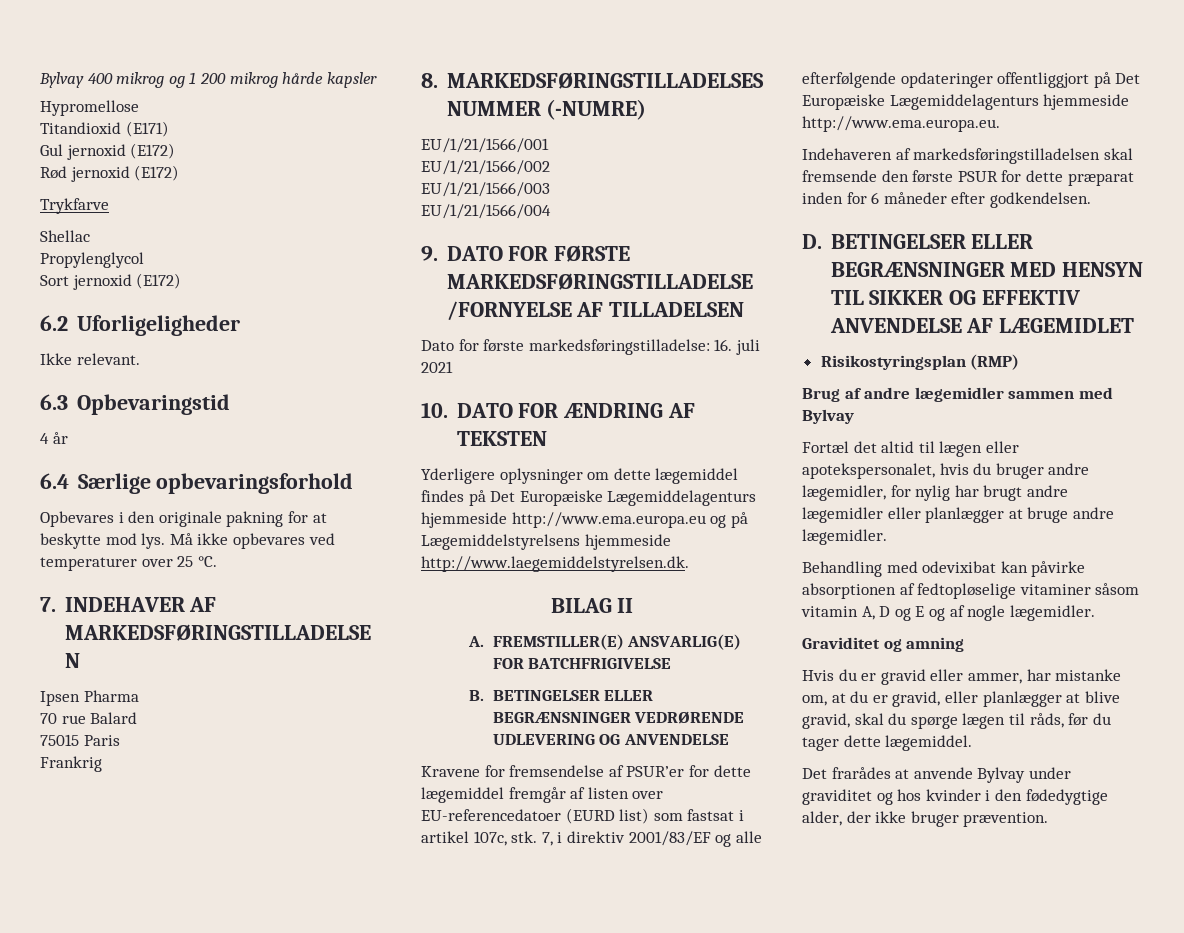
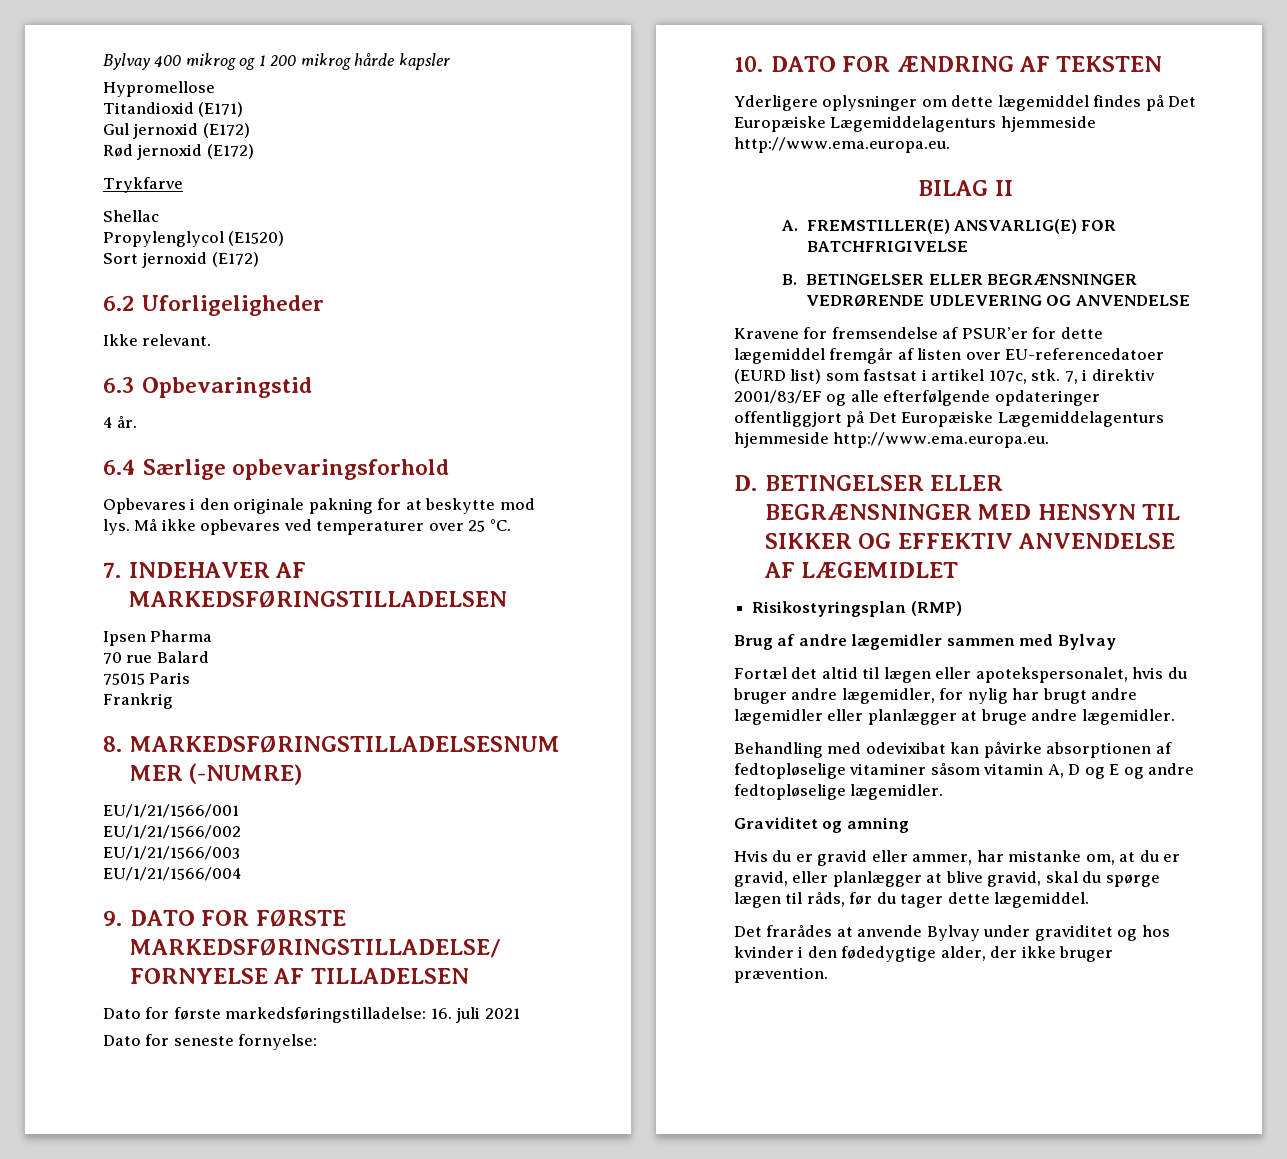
- Propylenglycol
+ Propylenglycol (E1520)
- 4 år
+ 4 år.
+ Dato for seneste fornyelse:
- Yderligere oplysninger om dette lægemiddel findes på Det Europæiske Lægemiddelagenturs hjemmeside http://www.ema.europa.eu og på Lægemiddelstyrelsens hjemmeside http://www.laegemiddelstyrelsen.dk.
+ Yderligere oplysninger om dette lægemiddel findes på Det Europæiske Lægemiddelagenturs hjemmeside http://www.ema.europa.eu.
- Indehaveren af markedsføringstilladelsen skal fremsende den første PSUR for dette præparat inden for 6 måneder efter godkendelsen.
- Behandling med odevixibat kan påvirke absorptionen af fedtopløselige vitaminer såsom vitamin A, D og E og af nogle lægemidler.
+ Behandling med odevixibat kan påvirke absorptionen af fedtopløselige vitaminer såsom vitamin A, D og E og andre fedtopløselige lægemidler.

